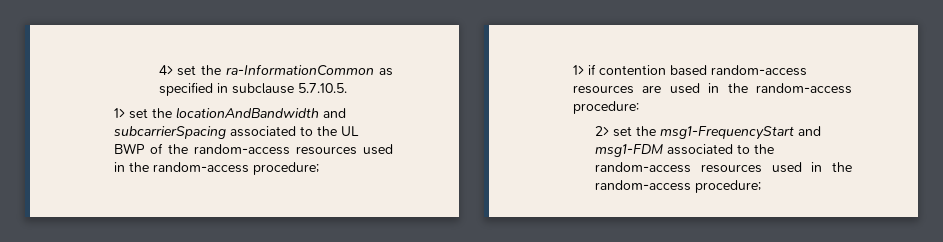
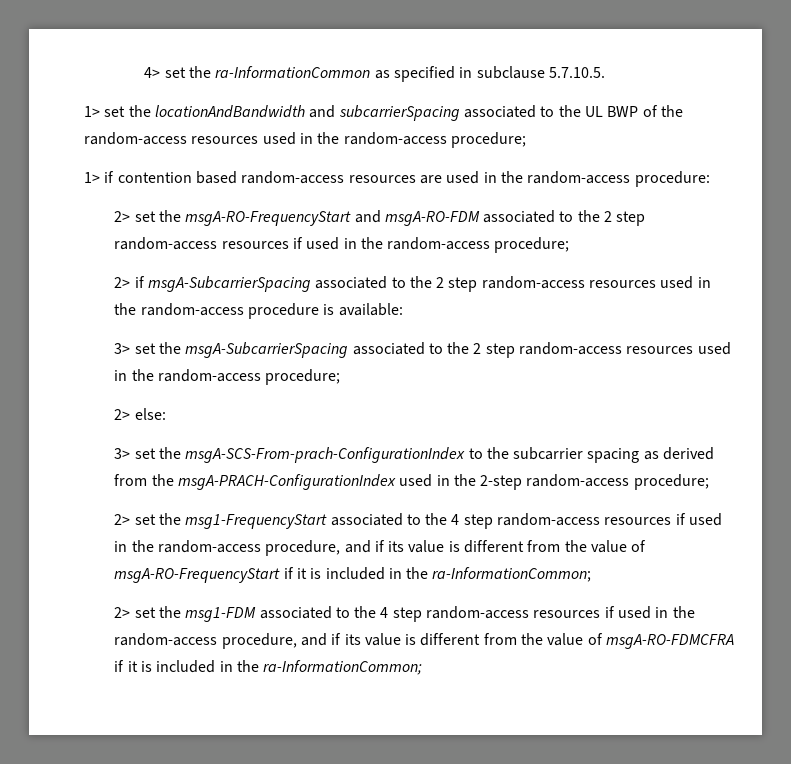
- 2> set the msg1-FrequencyStart and msg1-FDM associated to the random-access resources used in the random-access procedure;
+ 2> set the msgA-RO-FrequencyStart and msgA-RO-FDM associated to the 2 step random-access resources if used in the random-access procedure;
+ 2> if msgA-SubcarrierSpacing associated to the 2 step random-access resources used in the random-access procedure is available:
+ 3> set the msgA-SubcarrierSpacing associated to the 2 step random-access resources used in the random-access procedure;
+ 2> else:
+ 3> set the msgA-SCS-From-prach-ConfigurationIndex to the subcarrier spacing as derived from the msgA-PRACH-ConfigurationIndex used in the 2-step random-access procedure;
+ 2> set the msg1-FrequencyStart associated to the 4 step random-access resources if used in the random-access procedure, and if its value is different from the value of msgA-RO-FrequencyStart if it is included in the ra-InformationCommon;
+ 2> set the msg1-FDM associated to the 4 step random-access resources if used in the random-access procedure, and if its value is different from the value of msgA-RO-FDMCFRA if it is included in the ra-InformationCommon;

